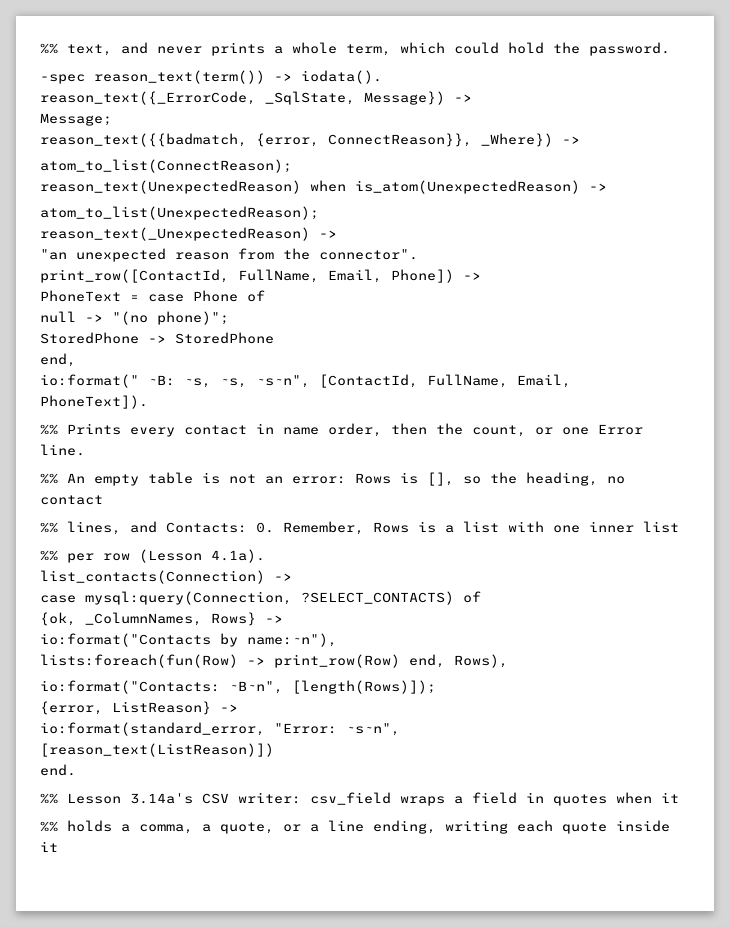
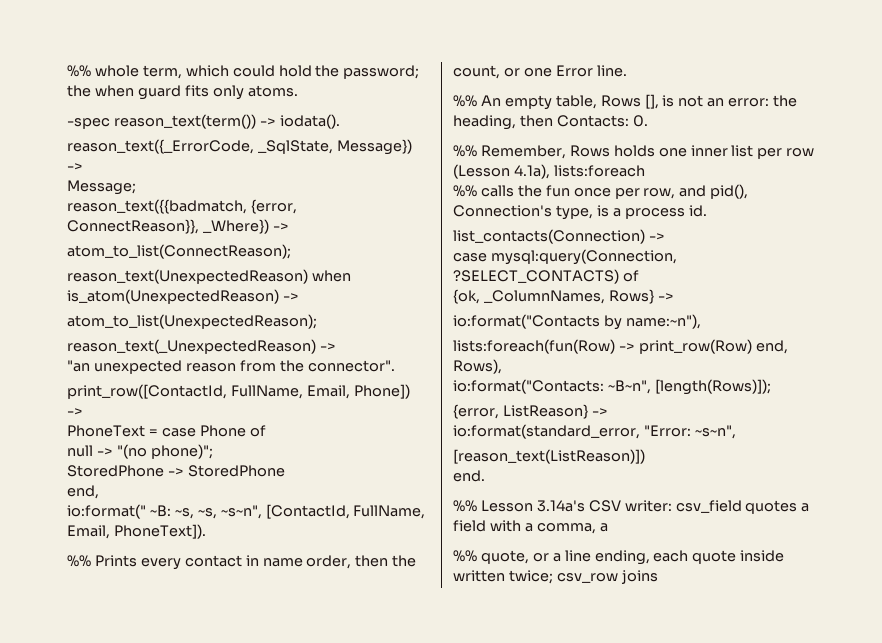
- %% text, and never prints a whole term, which could hold the password.
+ %% whole term, which could hold the password; the when guard fits only atoms.
- %% An empty table is not an error: Rows is [], so the heading, no contact
- %% lines, and Contacts: 0. Remember, Rows is a list with one inner list
- %% per row (Lesson 4.1a).
+ %% An empty table, Rows [], is not an error: the heading, then Contacts: 0.
+ %% Remember, Rows holds one inner list per row (Lesson 4.1a), lists:foreach
+ %% calls the fun once per row, and pid(), Connection's type, is a process id.
- %% Lesson 3.14a's CSV writer: csv_field wraps a field in quotes when it
- %% holds a comma, a quote, or a line ending, writing each quote inside it
+ %% Lesson 3.14a's CSV writer: csv_field quotes a field with a comma, a
+ %% quote, or a line ending, each quote inside written twice; csv_row joins

